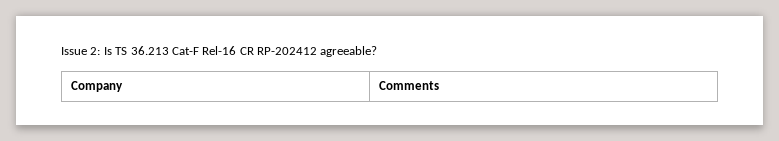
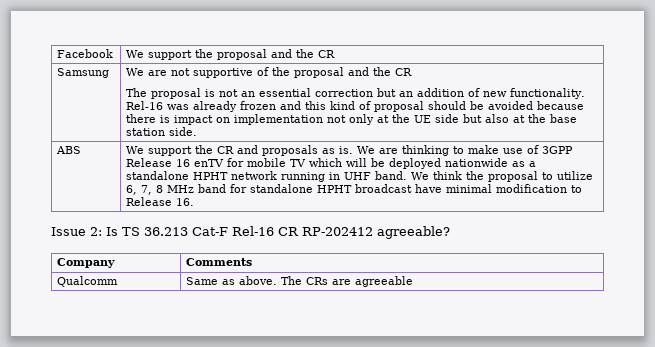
+ Facebook | We support the proposal and the CR
+ Samsung | We are not supportive of the proposal and the CR
+ The proposal is not an essential correction but an addition of new functionality. Rel-16 was already frozen and this kind of proposal should be avoided because there is impact on implementation not only at the UE side but also at the base station side.
+ ABS | We support the CR and proposals as is. We are thinking to make use of 3GPP Release 16 enTV for mobile TV which will be deployed nationwide as a standalone HPHT network running in UHF band. We think the proposal to utilize 6, 7, 8 MHz band for standalone HPHT broadcast have minimal modification to Release 16.
+ Qualcomm | Same as above. The CRs are agreeable

